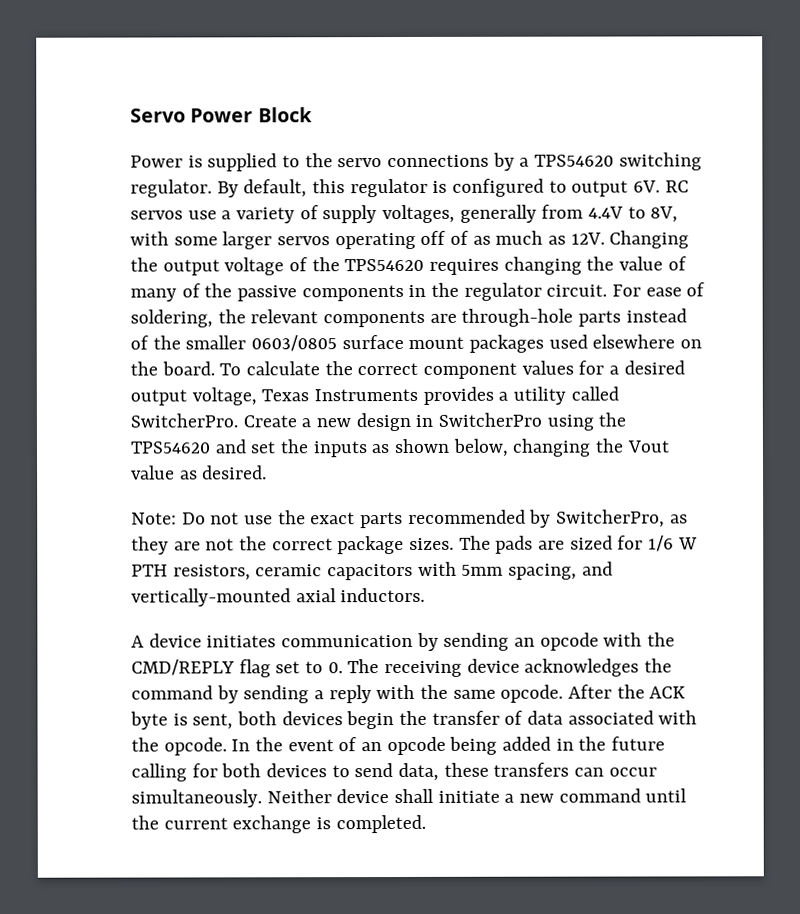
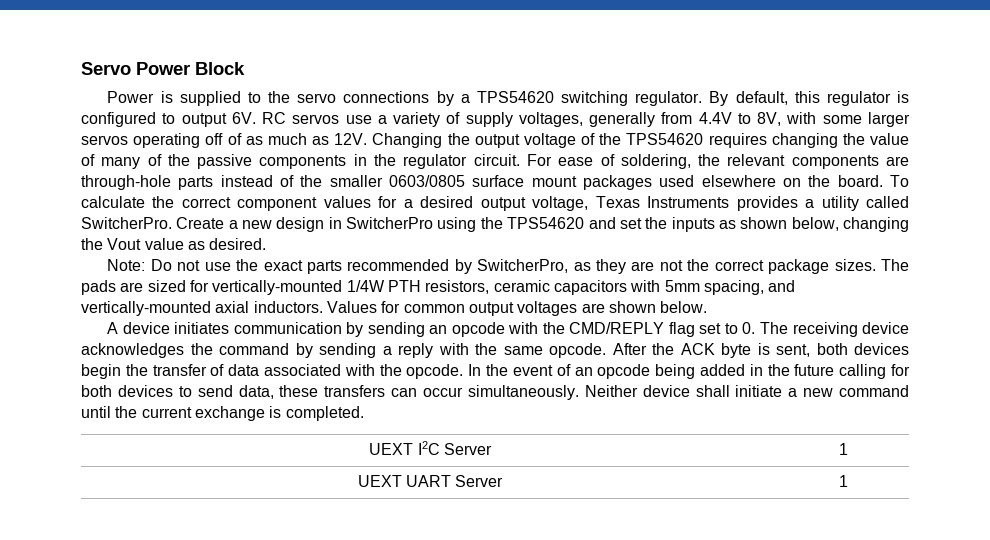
- The pads are sized for 1/6 W PTH resistors, ceramic capacitors with 5mm spacing, and vertically-mounted axial inductors.
+ The pads are sized for vertically-mounted 1/4W PTH resistors, ceramic capacitors with 5mm spacing, and vertically-mounted axial inductors. Values for common output voltages are shown below.
+ UEXT I2C Server | 1
+ UEXT UART Server | 1

